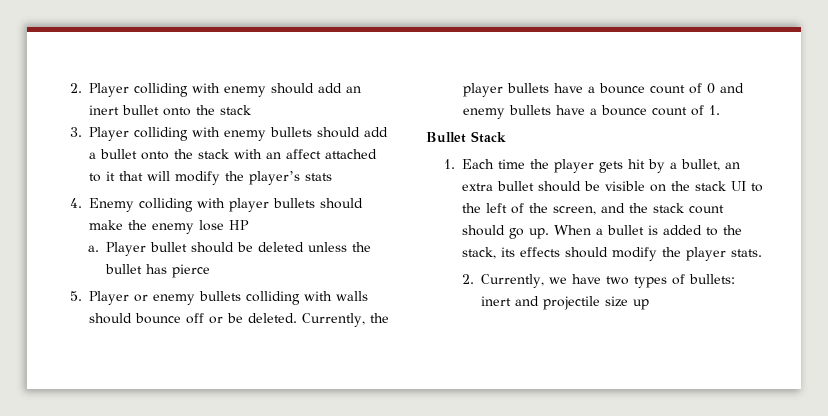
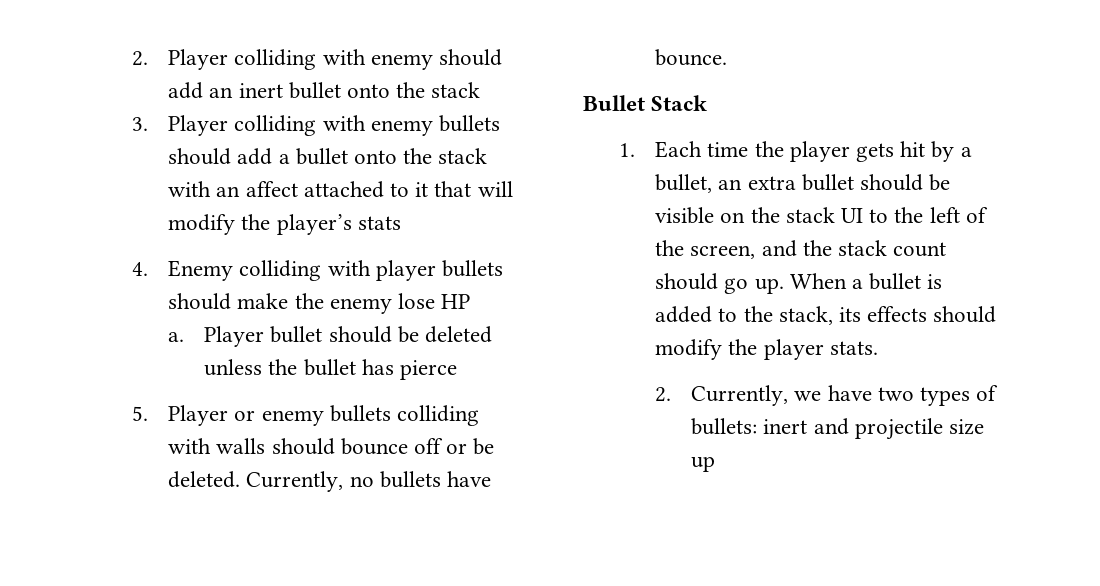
- Currently, the player bullets have a bounce count of 0 and enemy bullets have a bounce count of 1.
+ Currently, no bullets have bounce.

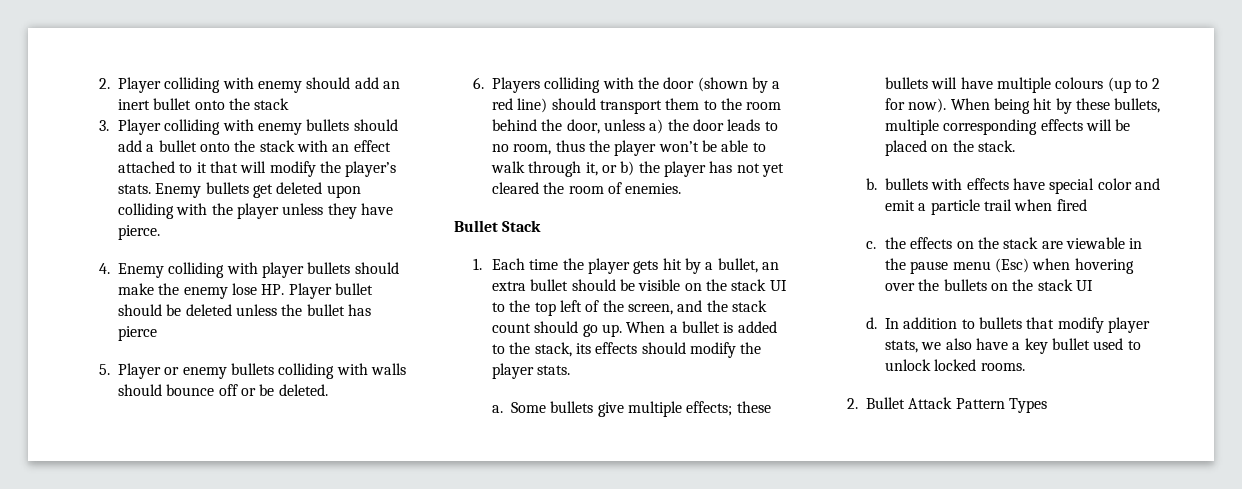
- 3. Player colliding with enemy bullets should add a bullet onto the stack with an affect attached to it that will modify the player’s stats
+ 3. Player colliding with enemy bullets should add a bullet onto the stack with an effect attached to it that will modify the player’s stats. Enemy bullets get deleted upon colliding with the player unless they have pierce.
- 4. Enemy colliding with player bullets should make the enemy lose HP
- a. Player bullet should be deleted unless the bullet has pierce
+ 4. Enemy colliding with player bullets should make the enemy lose HP. Player bullet should be deleted unless the bullet has pierce
- 5. Player or enemy bullets colliding with walls should bounce off or be deleted. Currently, no bullets have bounce.
+ 5. Player or enemy bullets colliding with walls should bounce off or be deleted.
+ 6. Players colliding with the door (shown by a red line) should transport them to the room behind the door, unless a) the door leads to no room, thus the player won’t be able to walk through it, or b) the player has not yet cleared the room of enemies.
- 1. Each time the player gets hit by a bullet, an extra bullet should be visible on the stack UI to the left of the screen, and the stack count should go up.
+ 1. Each time the player gets hit by a bullet, an extra bullet should be visible on the stack UI to the top left of the screen, and the stack count should go up.
- 2. Currently, we have two types of bullets: inert and projectile size up
+ a. Some bullets give multiple effects; these bullets will have multiple colours (up to 2 for now). When being hit by these bullets, multiple corresponding effects will be placed on the stack.
+ b. bullets with effects have special color and emit a particle trail when fired
+ c. the effects on the stack are viewable in the pause menu (Esc) when hovering over the bullets on the stack UI
+ d. In addition to bullets that modify player stats, we also have a key bullet used to unlock locked rooms.
+ 2. Bullet Attack Pattern Types

